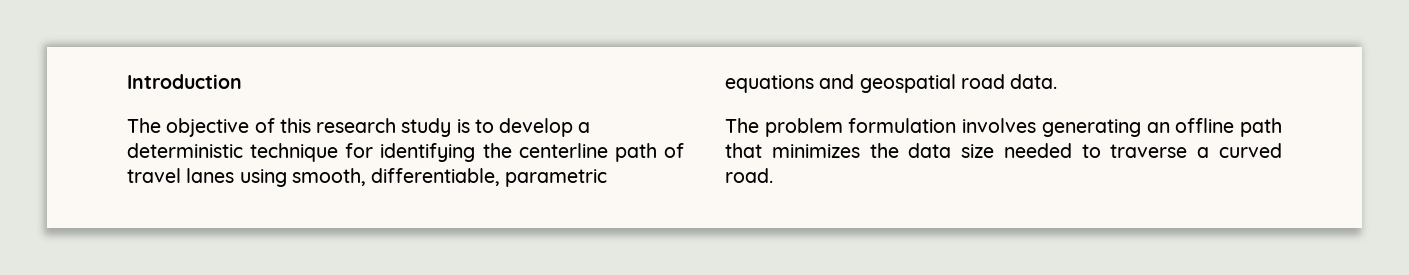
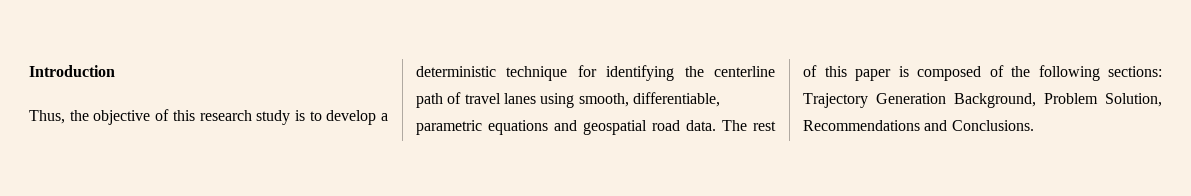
- The objective of this research study is to develop a deterministic technique for identifying the centerline path of travel lanes using smooth, differentiable, parametric equations and geospatial road data.
- The problem formulation involves generating an offline path that minimizes the data size needed to traverse a curved road.
+ Thus, the objective of this research study is to develop a deterministic technique for identifying the centerline path of travel lanes using smooth, differentiable, parametric equations and geospatial road data. The rest of this paper is composed of the following sections: Trajectory Generation Background, Problem Solution, Recommendations and Conclusions.

